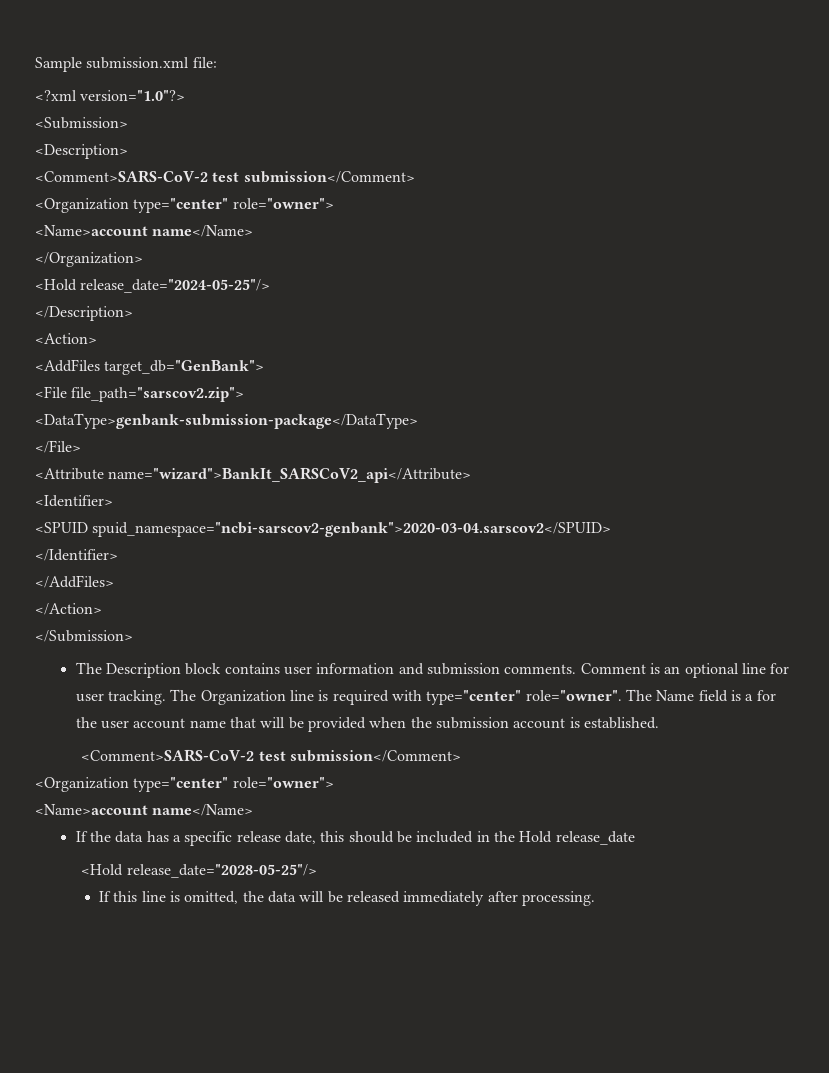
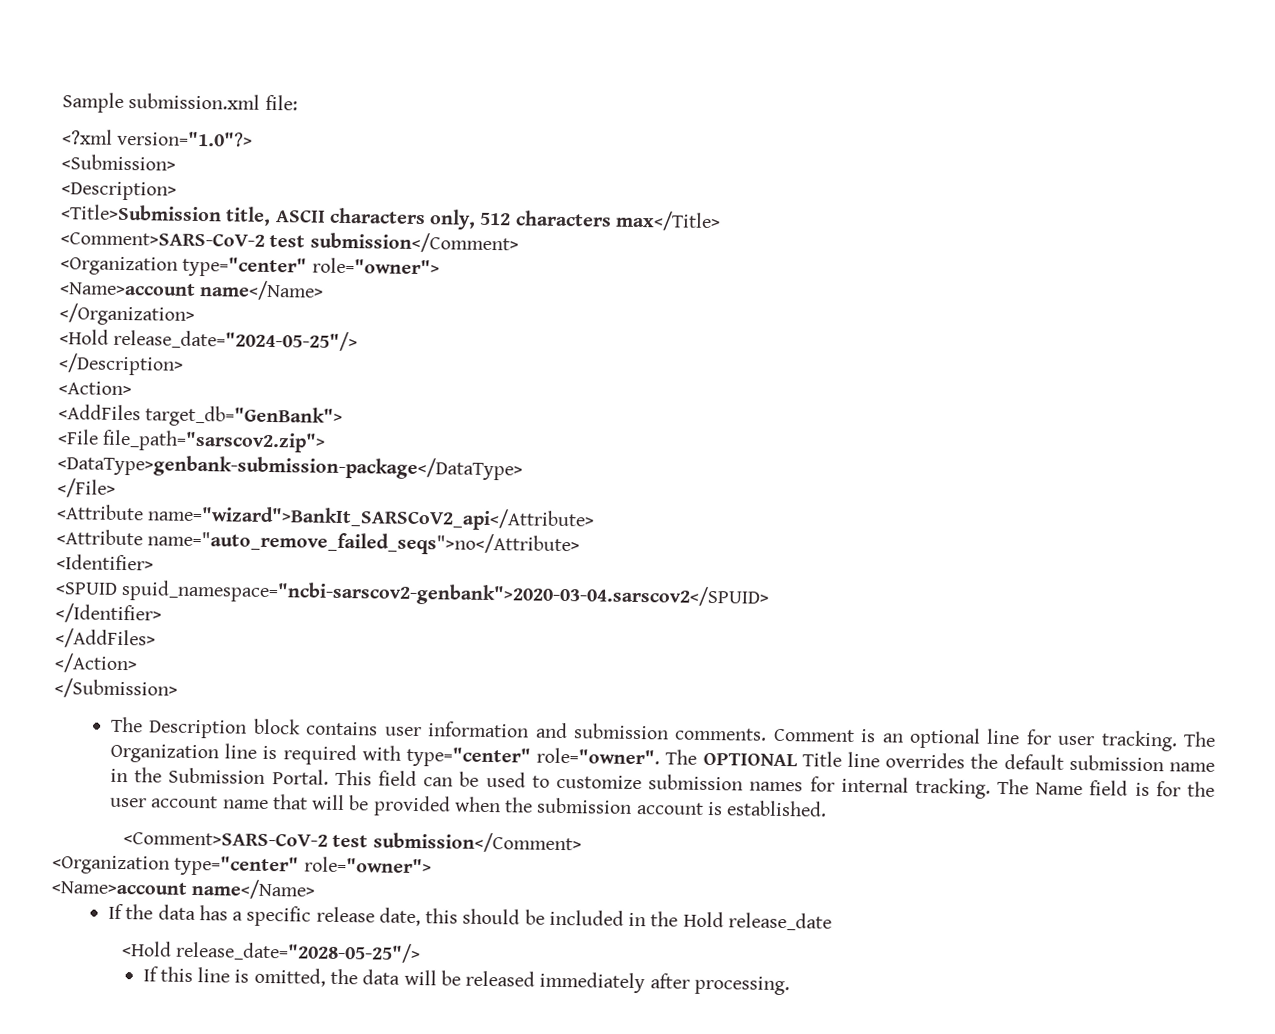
+ <Title>Submission title, ASCII characters only, 512 characters max</Title>
+ <Attribute name="auto_remove_failed_seqs">no</Attribute>
- The Name field is a for the user account name that will be provided when the submission account is established.
+ The OPTIONAL Title line overrides the default submission name in the Submission Portal. This field can be used to customize submission names for internal tracking. The Name field is for the user account name that will be provided when the submission account is established.

